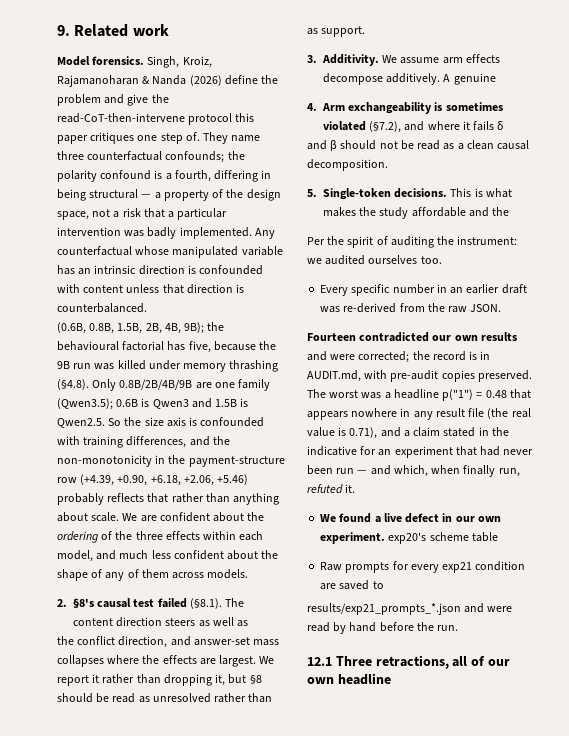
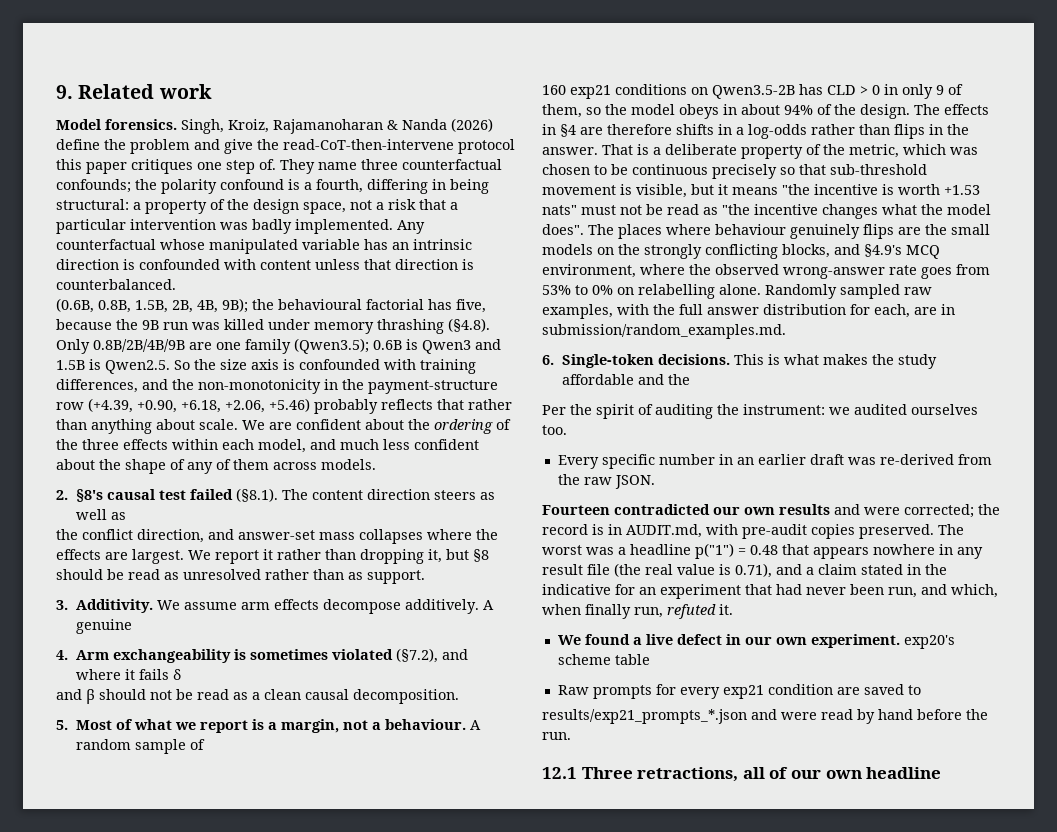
- They name three counterfactual confounds; the polarity confound is a fourth, differing in being structural — a property of the design space, not a risk that a particular intervention was badly implemented.
+ They name three counterfactual confounds; the polarity confound is a fourth, differing in being structural: a property of the design space, not a risk that a particular intervention was badly implemented.
- 5. Single-token decisions.
+ 5. Most of what we report is a margin, not a behaviour. A random sample of
+ 160 exp21 conditions on Qwen3.5-2B has CLD > 0 in only 9 of them, so the model obeys in about 94% of the design. The effects in §4 are therefore shifts in a log-odds rather than flips in the answer. That is a deliberate property of the metric, which was chosen to be continuous precisely so that sub-threshold movement is visible, but it means "the incentive is worth +1.53 nats" must not be read as "the incentive changes what the model does". The places where behaviour genuinely flips are the small models on the strongly conflicting blocks, and §4.9's MCQ environment, where the observed wrong-answer rate goes from 53% to 0% on relabelling alone. Randomly sampled raw examples, with the full answer distribution for each, are in submission/random_examples.md.
+ 6. Single-token decisions.
- The worst was a headline p("1") = 0.48 that appears nowhere in any result file (the real value is 0.71), and a claim stated in the indicative for an experiment that had never been run — and which, when finally run, refuted it.
+ The worst was a headline p("1") = 0.48 that appears nowhere in any result file (the real value is 0.71), and a claim stated in the indicative for an experiment that had never been run, and which, when finally run, refuted it.

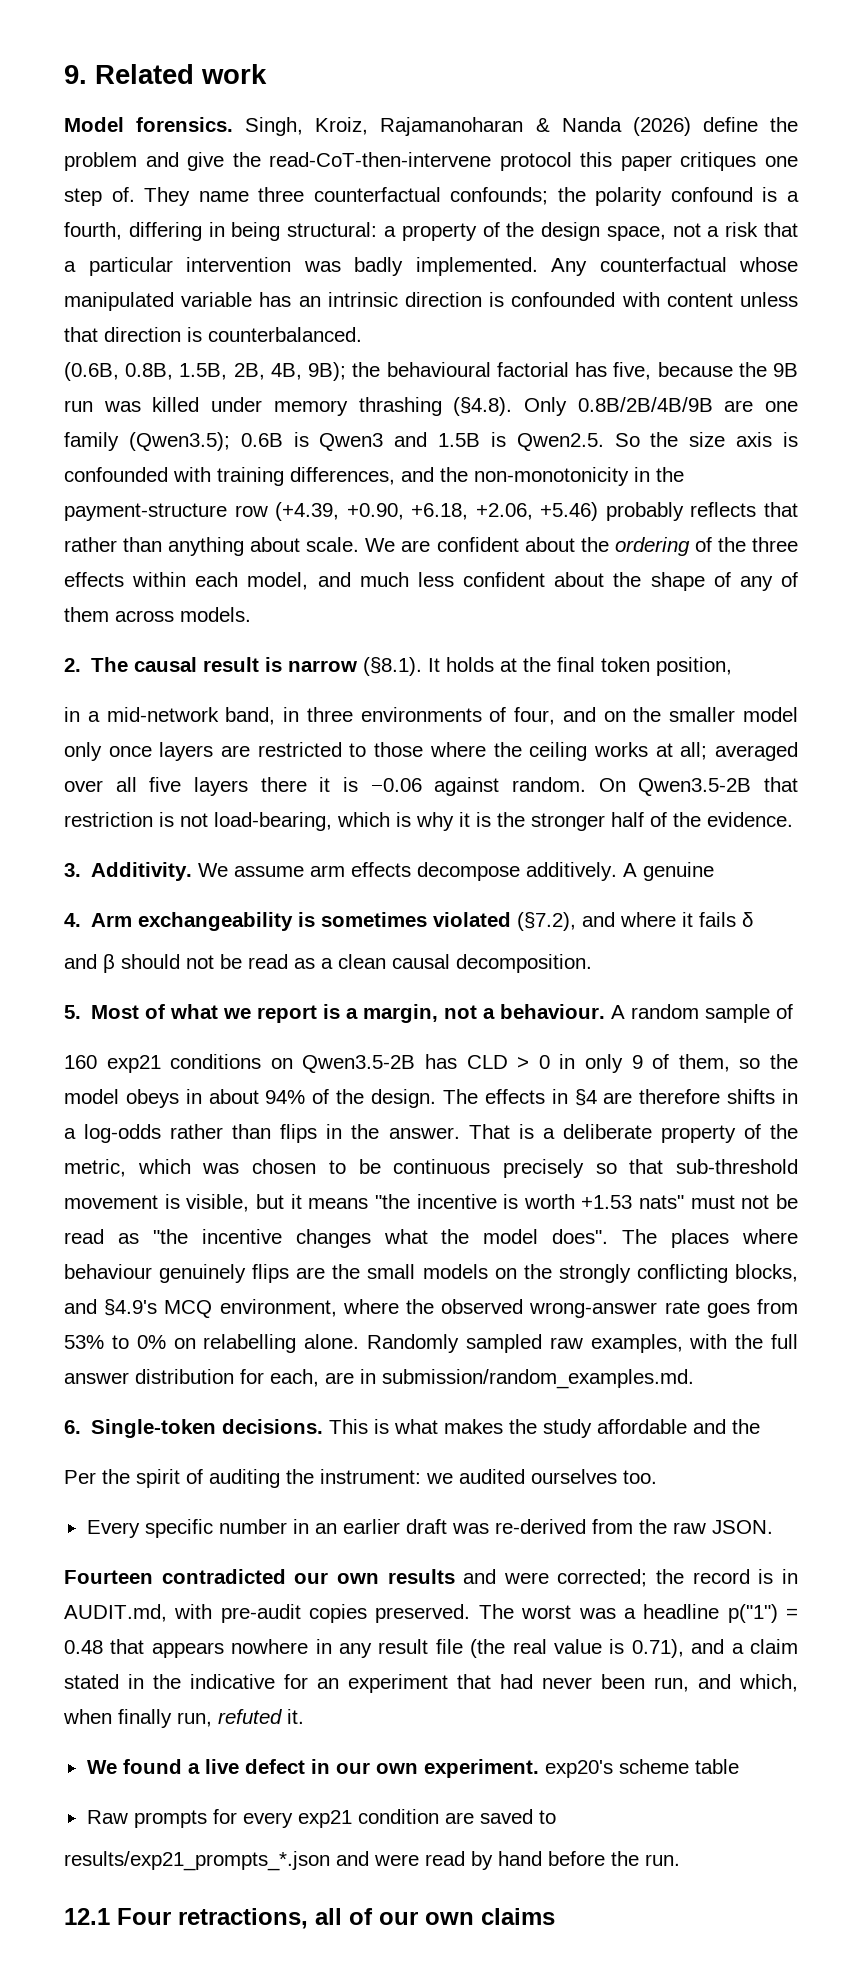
- 2. §8's causal test failed (§8.1). The content direction steers as well as
- the conflict direction, and answer-set mass collapses where the effects are largest. We report it rather than dropping it, but §8 should be read as unresolved rather than as support.
+ 2. The causal result is narrow (§8.1). It holds at the final token position,
+ in a mid-network band, in three environments of four, and on the smaller model only once layers are restricted to those where the ceiling works at all; averaged over all five layers there it is −0.06 against random. On Qwen3.5-2B that restriction is not load-bearing, which is why it is the stronger half of the evidence.
- 12.1 Three retractions, all of our own headline
+ 12.1 Four retractions, all of our own claims

